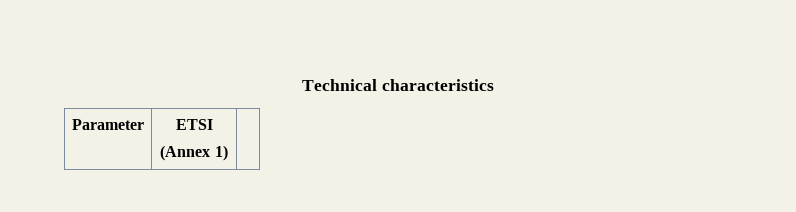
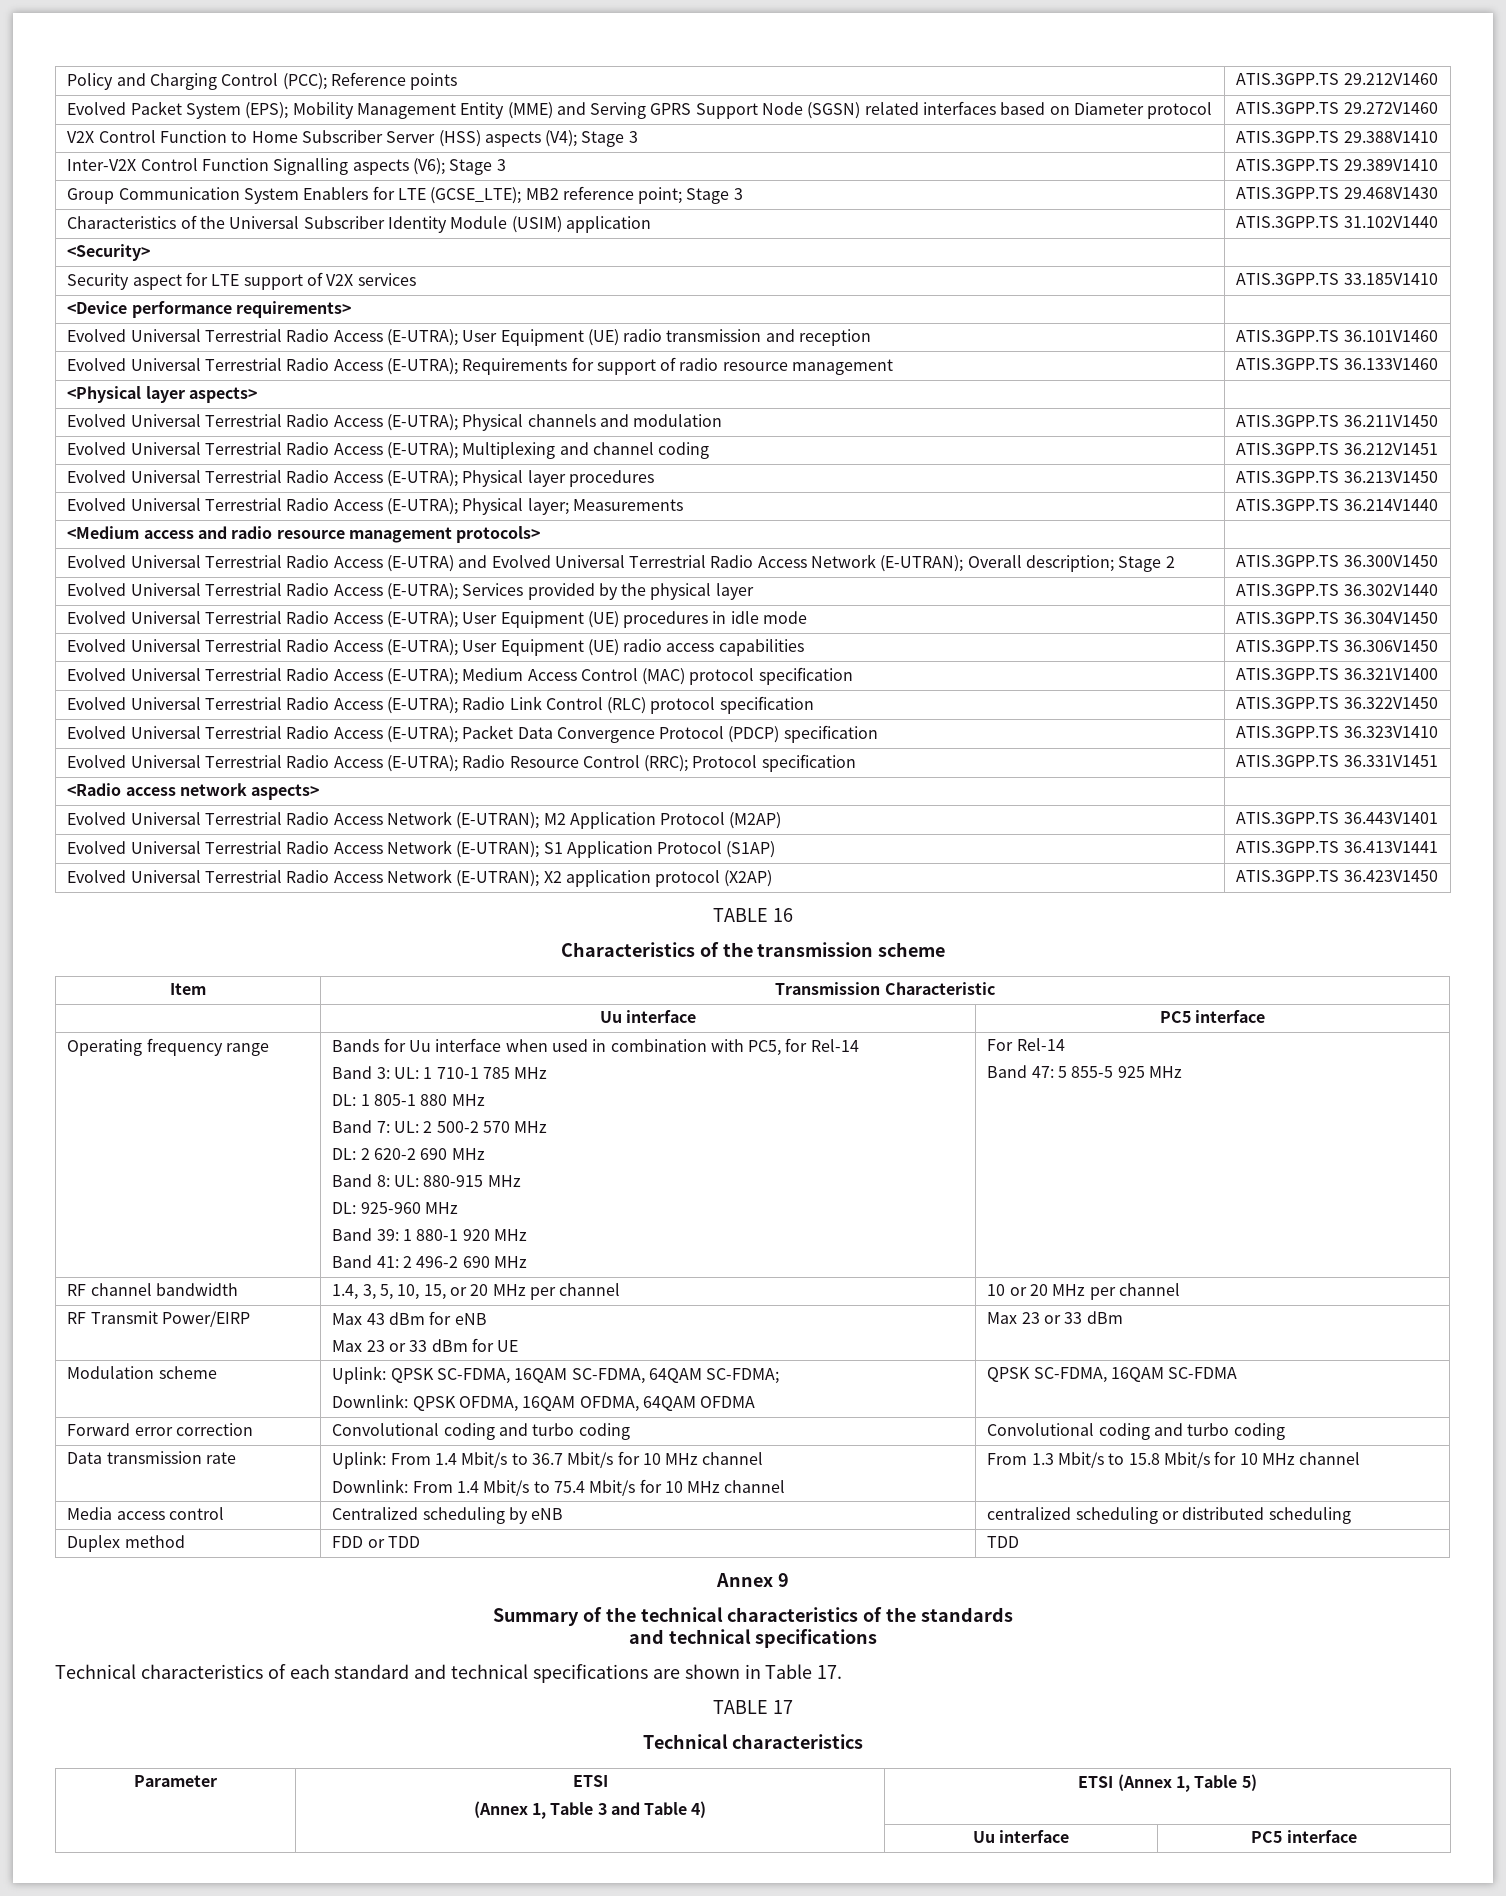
+ Policy and Charging Control (PCC); Reference points | ATIS.3GPP.TS 29.212V1460
+ Evolved Packet System (EPS); Mobility Management Entity (MME) and Serving GPRS Support Node (SGSN) related interfaces based on Diameter protocol | ATIS.3GPP.TS 29.272V1460
+ V2X Control Function to Home Subscriber Server (HSS) aspects (V4); Stage 3 | ATIS.3GPP.TS 29.388V1410
+ Inter-V2X Control Function Signalling aspects (V6); Stage 3 | ATIS.3GPP.TS 29.389V1410
+ Group Communication System Enablers for LTE (GCSE_LTE); MB2 reference point; Stage 3 | ATIS.3GPP.TS 29.468V1430
+ Characteristics of the Universal Subscriber Identity Module (USIM) application | ATIS.3GPP.TS 31.102V1440
+ <Security> |
+ Security aspect for LTE support of V2X services | ATIS.3GPP.TS 33.185V1410
+ <Device performance requirements> |
+ Evolved Universal Terrestrial Radio Access (E-UTRA); User Equipment (UE) radio transmission and reception | ATIS.3GPP.TS 36.101V1460
+ Evolved Universal Terrestrial Radio Access (E-UTRA); Requirements for support of radio resource management | ATIS.3GPP.TS 36.133V1460
+ <Physical layer aspects> |
+ Evolved Universal Terrestrial Radio Access (E-UTRA); Physical channels and modulation | ATIS.3GPP.TS 36.211V1450
+ Evolved Universal Terrestrial Radio Access (E-UTRA); Multiplexing and channel coding | ATIS.3GPP.TS 36.212V1451
+ Evolved Universal Terrestrial Radio Access (E-UTRA); Physical layer procedures | ATIS.3GPP.TS 36.213V1450
+ Evolved Universal Terrestrial Radio Access (E-UTRA); Physical layer; Measurements | ATIS.3GPP.TS 36.214V1440
+ <Medium access and radio resource management protocols> |
+ Evolved Universal Terrestrial Radio Access (E-UTRA) and Evolved Universal Terrestrial Radio Access Network (E-UTRAN); Overall description; Stage 2 | ATIS.3GPP.TS 36.300V1450
+ Evolved Universal Terrestrial Radio Access (E-UTRA); Services provided by the physical layer | ATIS.3GPP.TS 36.302V1440
+ Evolved Universal Terrestrial Radio Access (E-UTRA); User Equipment (UE) procedures in idle mode | ATIS.3GPP.TS 36.304V1450
+ Evolved Universal Terrestrial Radio Access (E-UTRA); User Equipment (UE) radio access capabilities | ATIS.3GPP.TS 36.306V1450
+ Evolved Universal Terrestrial Radio Access (E-UTRA); Medium Access Control (MAC) protocol specification | ATIS.3GPP.TS 36.321V1400
+ Evolved Universal Terrestrial Radio Access (E-UTRA); Radio Link Control (RLC) protocol specification | ATIS.3GPP.TS 36.322V1450
+ Evolved Universal Terrestrial Radio Access (E-UTRA); Packet Data Convergence Protocol (PDCP) specification | ATIS.3GPP.TS 36.323V1410
+ Evolved Universal Terrestrial Radio Access (E-UTRA); Radio Resource Control (RRC); Protocol specification | ATIS.3GPP.TS 36.331V1451
+ <Radio access network aspects> |
+ Evolved Universal Terrestrial Radio Access Network (E-UTRAN); M2 Application Protocol (M2AP) | ATIS.3GPP.TS 36.443V1401
+ Evolved Universal Terrestrial Radio Access Network (E-UTRAN); S1 Application Protocol (S1AP) | ATIS.3GPP.TS 36.413V1441
+ Evolved Universal Terrestrial Radio Access Network (E-UTRAN); X2 application protocol (X2AP) | ATIS.3GPP.TS 36.423V1450
+ TABLE 16
+ Characteristics of the transmission scheme
+ Item | Transmission Characteristic
+ | Uu interface | PC5 interface
+ Operating frequency range | Bands for Uu interface when used in combination with PC5, for Rel-14
+ Band 3: UL: 1 710-1 785 MHz
+ DL: 1 805-1 880 MHz
+ Band 7: UL: 2 500-2 570 MHz
+ DL: 2 620-2 690 MHz
+ Band 8: UL: 880-915 MHz
+ DL: 925-960 MHz
+ Band 39: 1 880-1 920 MHz
+ Band 41: 2 496-2 690 MHz | For Rel-14
+ Band 47: 5 855-5 925 MHz
+ RF channel bandwidth | 1.4, 3, 5, 10, 15, or 20 MHz per channel | 10 or 20 MHz per channel
+ RF Transmit Power/EIRP | Max 43 dBm for eNB
+ Max 23 or 33 dBm for UE | Max 23 or 33 dBm
+ Modulation scheme | Uplink: QPSK SC-FDMA, 16QAM SC-FDMA, 64QAM SC-FDMA;
+ Downlink: QPSK OFDMA, 16QAM OFDMA, 64QAM OFDMA | QPSK SC-FDMA, 16QAM SC-FDMA
+ Forward error correction | Convolutional coding and turbo coding | Convolutional coding and turbo coding
+ Data transmission rate | Uplink: From 1.4 Mbit/s to 36.7 Mbit/s for 10 MHz channel
+ Downlink: From 1.4 Mbit/s to 75.4 Mbit/s for 10 MHz channel | From 1.3 Mbit/s to 15.8 Mbit/s for 10 MHz channel
+ Media access control | Centralized scheduling by eNB | centralized scheduling or distributed scheduling
+ Duplex method | FDD or TDD | TDD
+ Annex 9
+ Summary of the technical characteristics of the standards
+ and technical specifications
+ Technical characteristics of each standard and technical specifications are shown in Table 17.
+ TABLE 17
  Parameter | ETSI
- (Annex 1) |
+ (Annex 1, Table 3 and Table 4) | ETSI (Annex 1, Table 5)
+ | | Uu interface | PC5 interface

